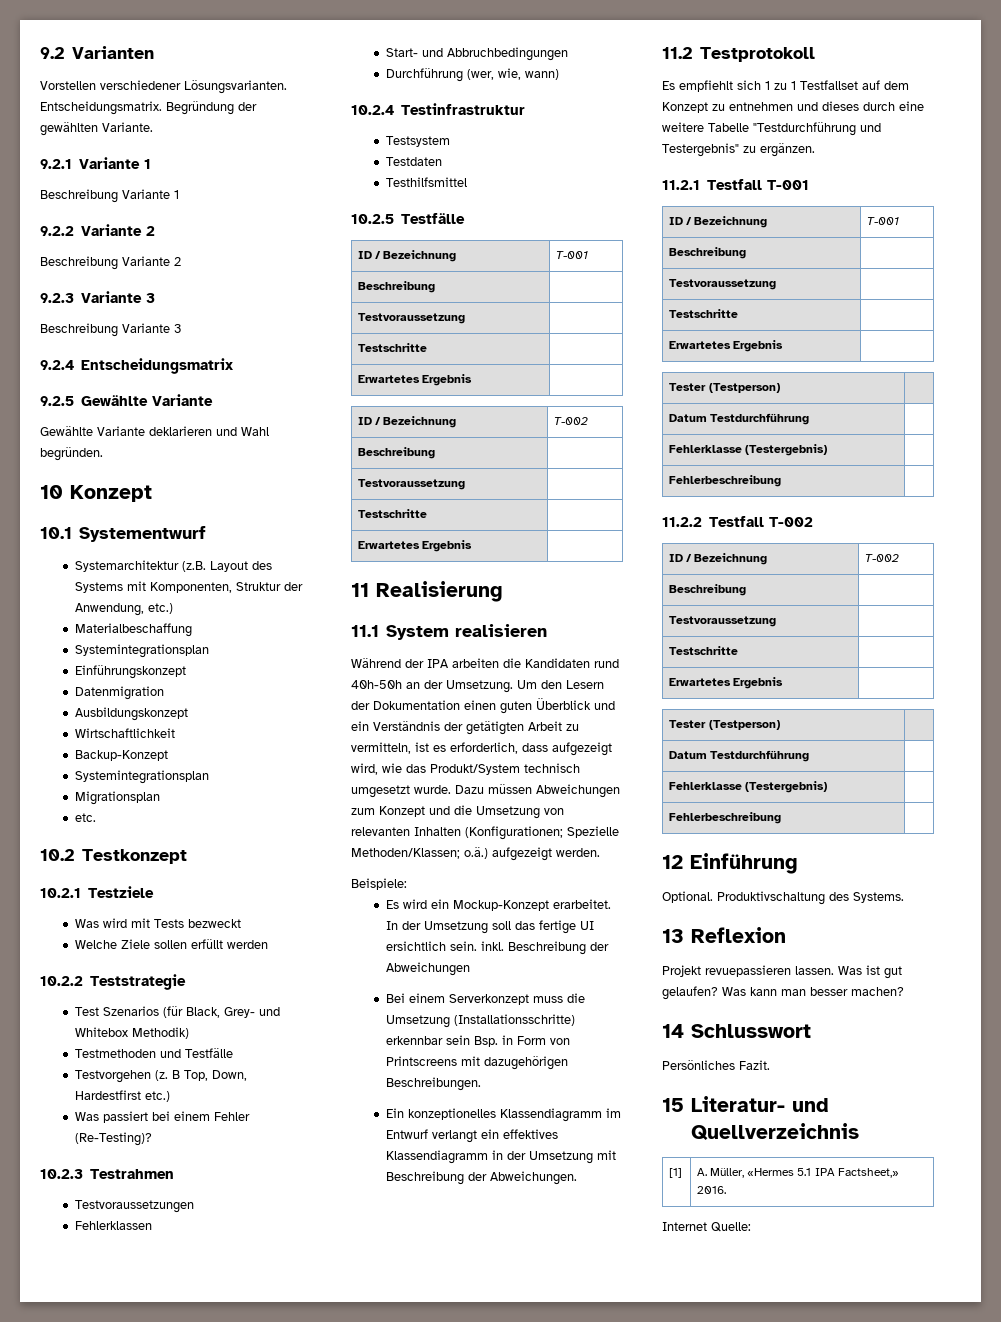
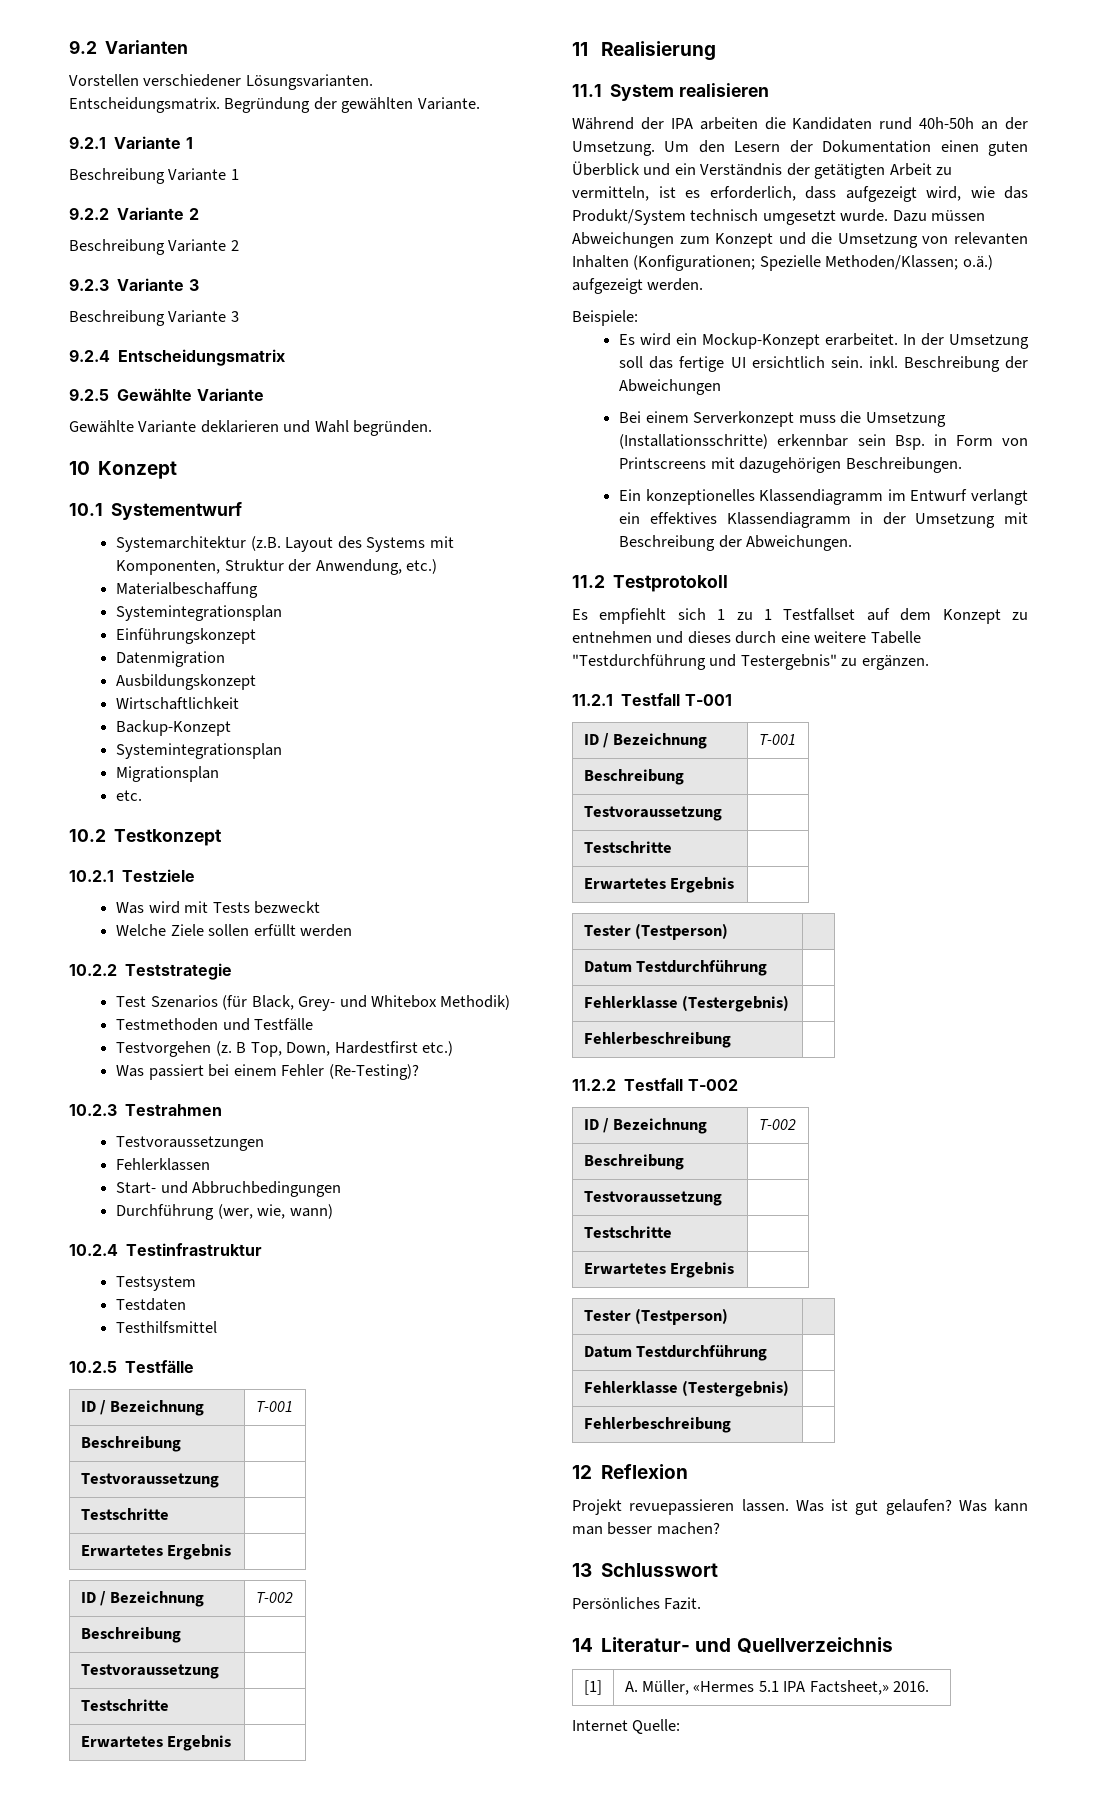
- 12 Einführung
- Optional. Produktivschaltung des Systems.
- 13 Reflexion
+ 12 Reflexion
- 14 Schlusswort
+ 13 Schlusswort
- 15 Literatur- und Quellverzeichnis
+ 14 Literatur- und Quellverzeichnis

